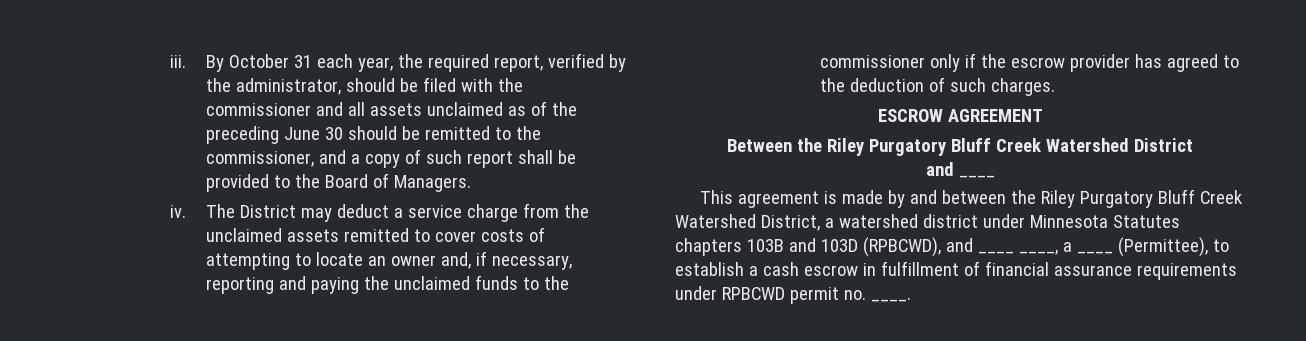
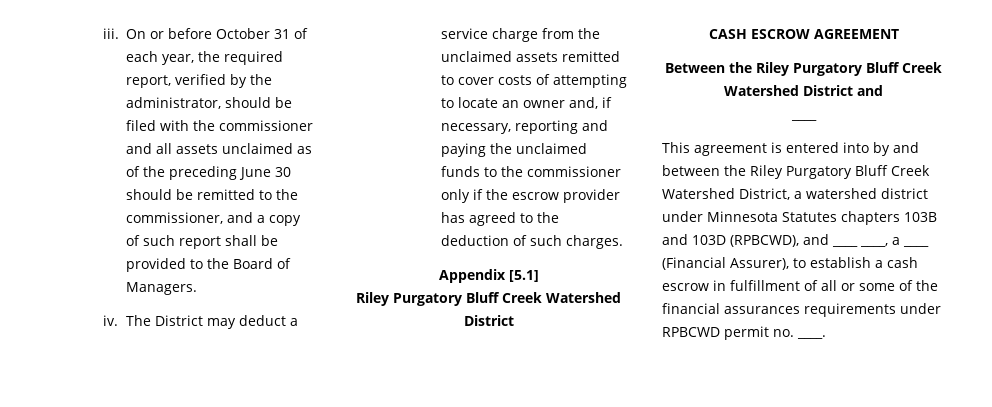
- By October 31 each year, the required report, verified by the administrator, should be filed with the commissioner and all assets unclaimed as of the preceding June 30 should be remitted to the commissioner, and a copy of such report shall be provided to the Board of Managers.
+ On or before October 31 of each year, the required report, verified by the administrator, should be filed with the commissioner and all assets unclaimed as of the preceding June 30 should be remitted to the commissioner, and a copy of such report shall be provided to the Board of Managers.
- ESCROW AGREEMENT
+ Appendix [5.1]
+ Riley Purgatory Bluff Creek Watershed District
+ CASH ESCROW AGREEMENT
- Between the Riley Purgatory Bluff Creek Watershed District
- and ____
+ Between the Riley Purgatory Bluff Creek Watershed District and
+ ____
- This agreement is made by and between the Riley Purgatory Bluff Creek Watershed District, a watershed district under Minnesota Statutes chapters 103B and 103D (RPBCWD), and ____ ____, a ____ (Permittee), to establish a cash escrow in fulfillment of financial assurance requirements under RPBCWD permit no. ____.
+ This agreement is entered into by and between the Riley Purgatory Bluff Creek Watershed District, a watershed district under Minnesota Statutes chapters 103B and 103D (RPBCWD), and ____ ____, a ____ (Financial Assurer), to establish a cash escrow in fulfillment of all or some of the financial assurances requirements under RPBCWD permit no. ____.

